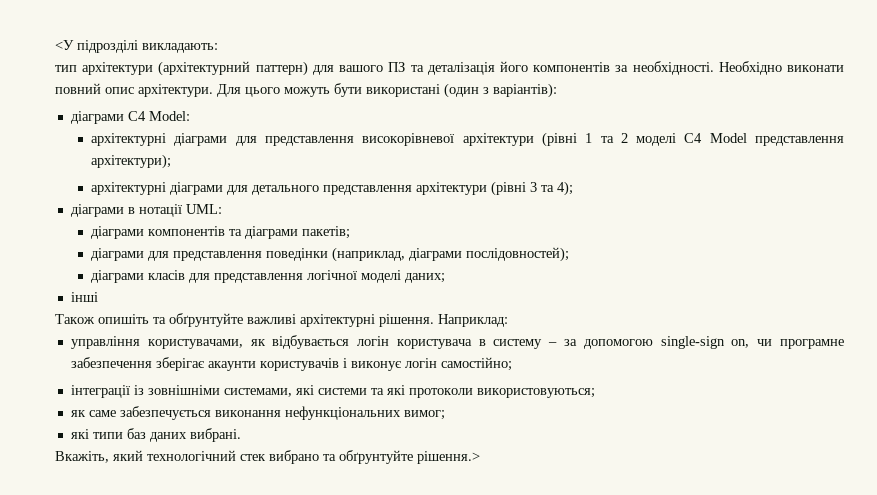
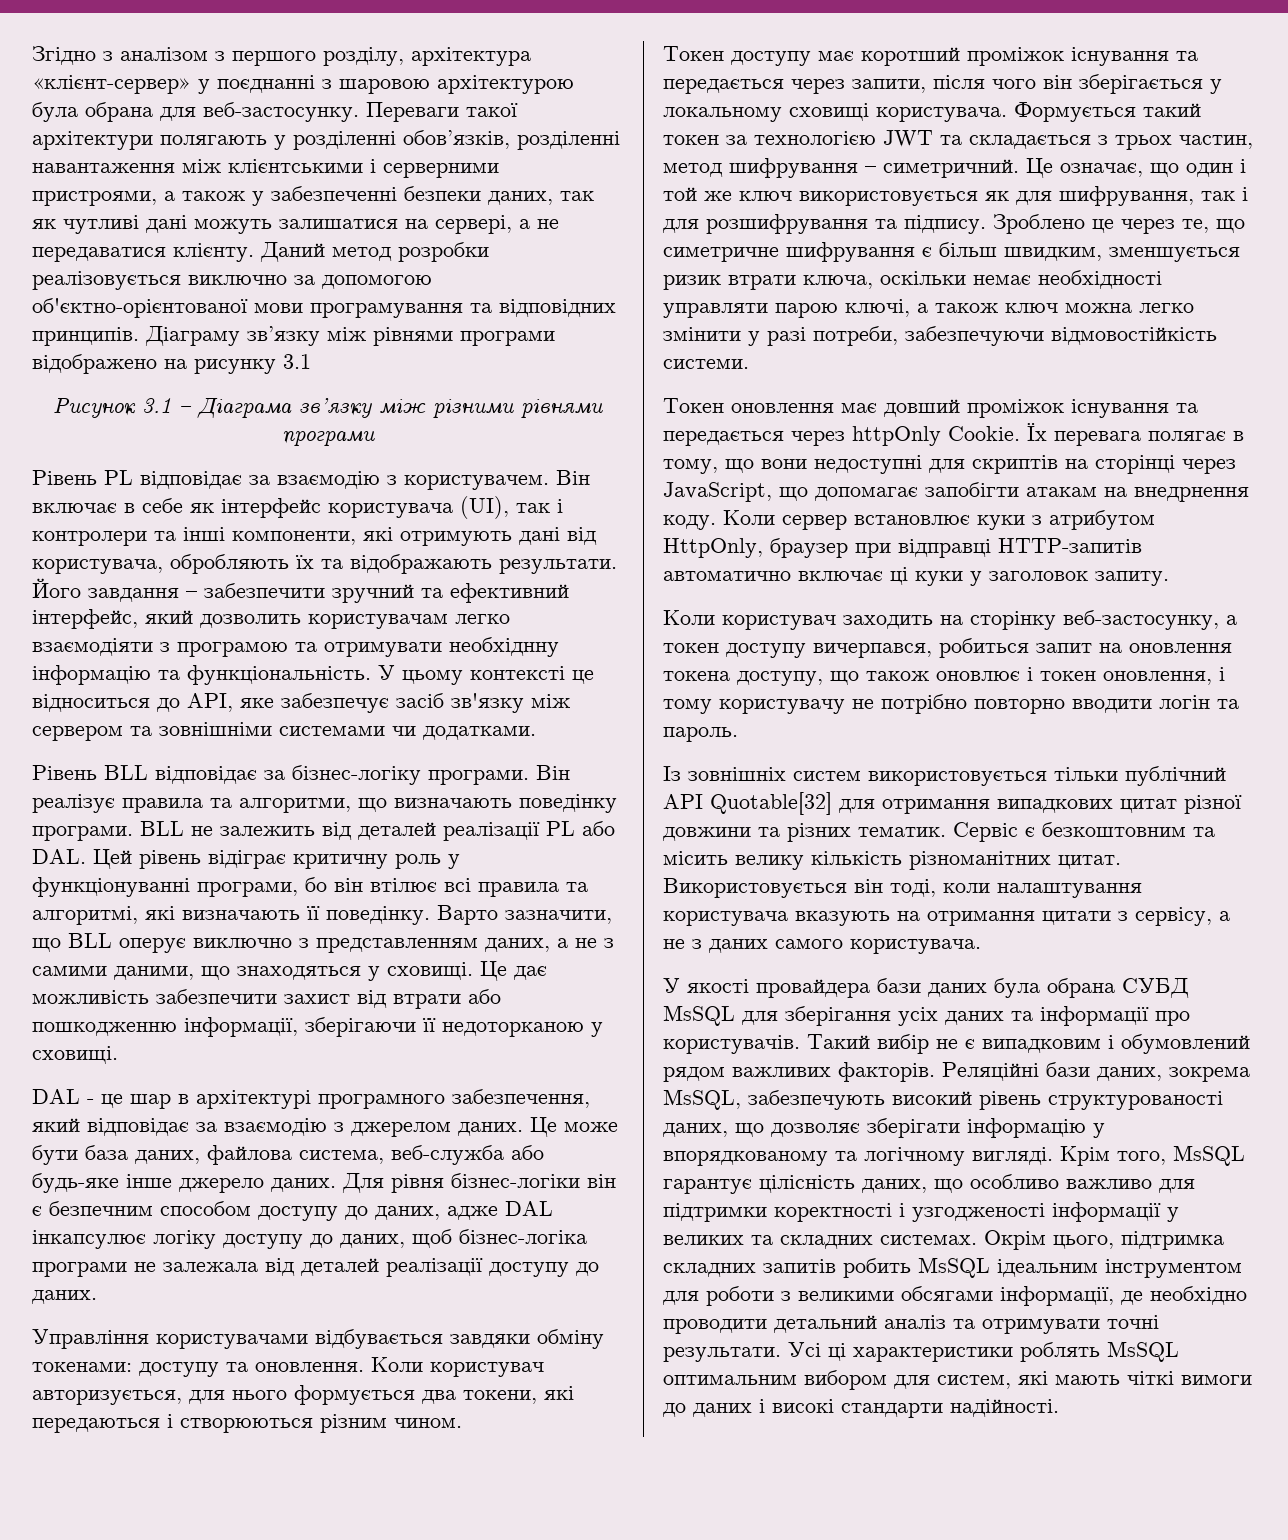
- <У підрозділі викладають:
- тип архітектури (архітектурний паттерн) для вашого ПЗ та деталізація його компонентів за необхідності. Необхідно виконати повний опис архітектури. Для цього можуть бути використані (один з варіантів):
- діаграми C4 Model:
- архітектурні діаграми для представлення високорівневої архітектури (рівні 1 та 2 моделі C4 Model представлення архітектури);
- архітектурні діаграми для детального представлення архітектури (рівні 3 та 4);
- діаграми в нотації UML:
- діаграми компонентів та діаграми пакетів;
- діаграми для представлення поведінки (наприклад, діаграми послідовностей);
- діаграми класів для представлення логічної моделі даних;
- інші
- Також опишіть та обґрунтуйте важливі архітектурні рішення. Наприклад:
- управління користувачами, як відбувається логін користувача в систему – за допомогою single-sign on, чи програмне забезпечення зберігає акаунти користувачів і виконує логін самостійно;
- інтеграції із зовнішніми системами, які системи та які протоколи використовуються;
- як саме забезпечується виконання нефункціональних вимог;
- які типи баз даних вибрані.
- Вкажіть, який технологічний стек вибрано та обґрунтуйте рішення.>
+ Згідно з аналізом з першого розділу, архітектура «клієнт-сервер» у поєднанні з шаровою архітектурою була обрана для веб-застосунку. Переваги такої архітектури полягають у розділенні обов’язків, розділенні навантаження між клієнтськими і серверними пристроями, а також у забезпеченні безпеки даних, так як чутливі дані можуть залишатися на сервері, а не передаватися клієнту. Даний метод розробки реалізовується виключно за допомогою об'єктно-орієнтованої мови програмування та відповідних принципів. Діаграму зв’язку між рівнями програми відображено на рисунку 3.1
+ Рисунок 3.1 – Діаграма зв’язку між різними рівнями програми
+ Рівень PL відповідає за взаємодію з користувачем. Він включає в себе як інтерфейс користувача (UI), так і контролери та інші компоненти, які отримують дані від користувача, обробляють їх та відображають результати. Його завдання – забезпечити зручний та ефективний інтерфейс, який дозволить користувачам легко взаємодіяти з програмою та отримувати необхіднну інформацію та функціональність. У цьому контексті це відноситься до API, яке забезпечує засіб зв'язку між сервером та зовнішніми системами чи додатками.
+ Рівень BLL відповідає за бізнес-логіку програми. Він реалізує правила та алгоритми, що визначають поведінку програми. BLL не залежить від деталей реалізації PL або DAL. Цей рівень відіграє критичну роль у функціонуванні програми, бо він втілює всі правила та алгоритмі, які визначають її поведінку. Варто зазначити, що BLL оперує виключно з представленням даних, а не з самими даними, що знаходяться у сховищі. Це дає можливість забезпечити захист від втрати або пошкодженню інформації, зберігаючи її недоторканою у сховищі.
+ DAL - це шар в архітектурі програмного забезпечення, який відповідає за взаємодію з джерелом даних. Це може бути база даних, файлова система, веб-служба або будь-яке інше джерело даних. Для рівня бізнес-логіки він є безпечним способом доступу до даних, адже DAL інкапсулює логіку доступу до даних, щоб бізнес-логіка програми не залежала від деталей реалізації доступу до даних.
+ Управління користувачами відбувається завдяки обміну токенами: доступу та оновлення. Коли користувач авторизується, для нього формується два токени, які передаються і створюються різним чином.
+ Токен доступу має коротший проміжок існування та передається через запити, після чого він зберігається у локальному сховищі користувача. Формується такий токен за технологією JWT та складається з трьох частин, метод шифрування – симетричний. Це означає, що один і той же ключ використовується як для шифрування, так і для розшифрування та підпису. Зроблено це через те, що симетричне шифрування є більш швидким, зменшується ризик втрати ключа, оскільки немає необхідності управляти парою ключі, а також ключ можна легко змінити у разі потреби, забезпечуючи відмовостійкість системи.
+ Токен оновлення має довший проміжок існування та передається через httpOnly Cookie. Їх перевага полягає в тому, що вони недоступні для скриптів на сторінці через JavaScript, що допомагає запобігти атакам на внедрнення коду. Коли сервер встановлює куки з атрибутом HttpOnly, браузер при відправці HTTP-запитів автоматично включає ці куки у заголовок запиту.
+ Коли користувач заходить на сторінку веб-застосунку, а токен доступу вичерпався, робиться запит на оновлення токена доступу, що також оновлює і токен оновлення, і тому користувачу не потрібно повторно вводити логін та пароль.
+ Із зовнішніх систем використовується тільки публічний API Quotable[32] для отримання випадкових цитат різної довжини та різних тематик. Сервіс є безкоштовним та місить велику кількість різноманітних цитат. Використовується він тоді, коли налаштування користувача вказують на отримання цитати з сервісу, а не з даних самого користувача.
+ У якості провайдера бази даних була обрана СУБД MsSQL для зберігання усіх даних та інформації про користувачів. Такий вибір не є випадковим і обумовлений рядом важливих факторів. Реляційні бази даних, зокрема MsSQL, забезпечують високий рівень структурованості даних, що дозволяє зберігати інформацію у впорядкованому та логічному вигляді. Крім того, MsSQL гарантує цілісність даних, що особливо важливо для підтримки коректності і узгодженості інформації у великих та складних системах. Окрім цього, підтримка складних запитів робить MsSQL ідеальним інструментом для роботи з великими обсягами інформації, де необхідно проводити детальний аналіз та отримувати точні результати. Усі ці характеристики роблять MsSQL оптимальним вибором для систем, які мають чіткі вимоги до даних і високі стандарти надійності.

